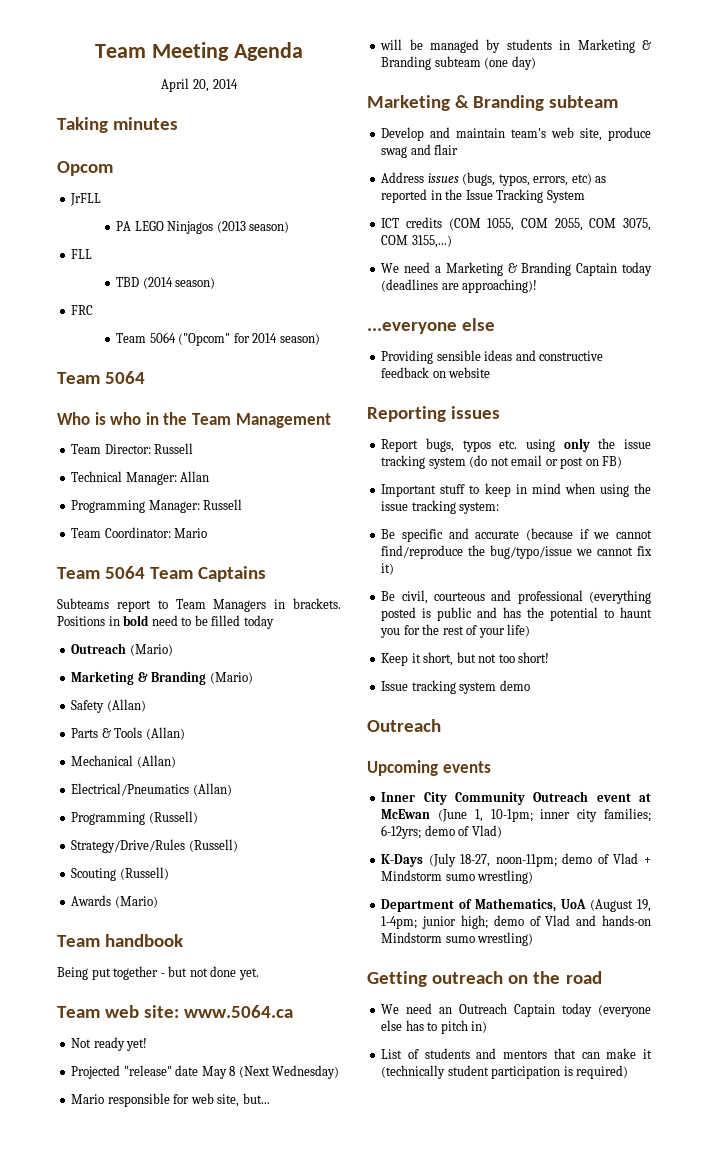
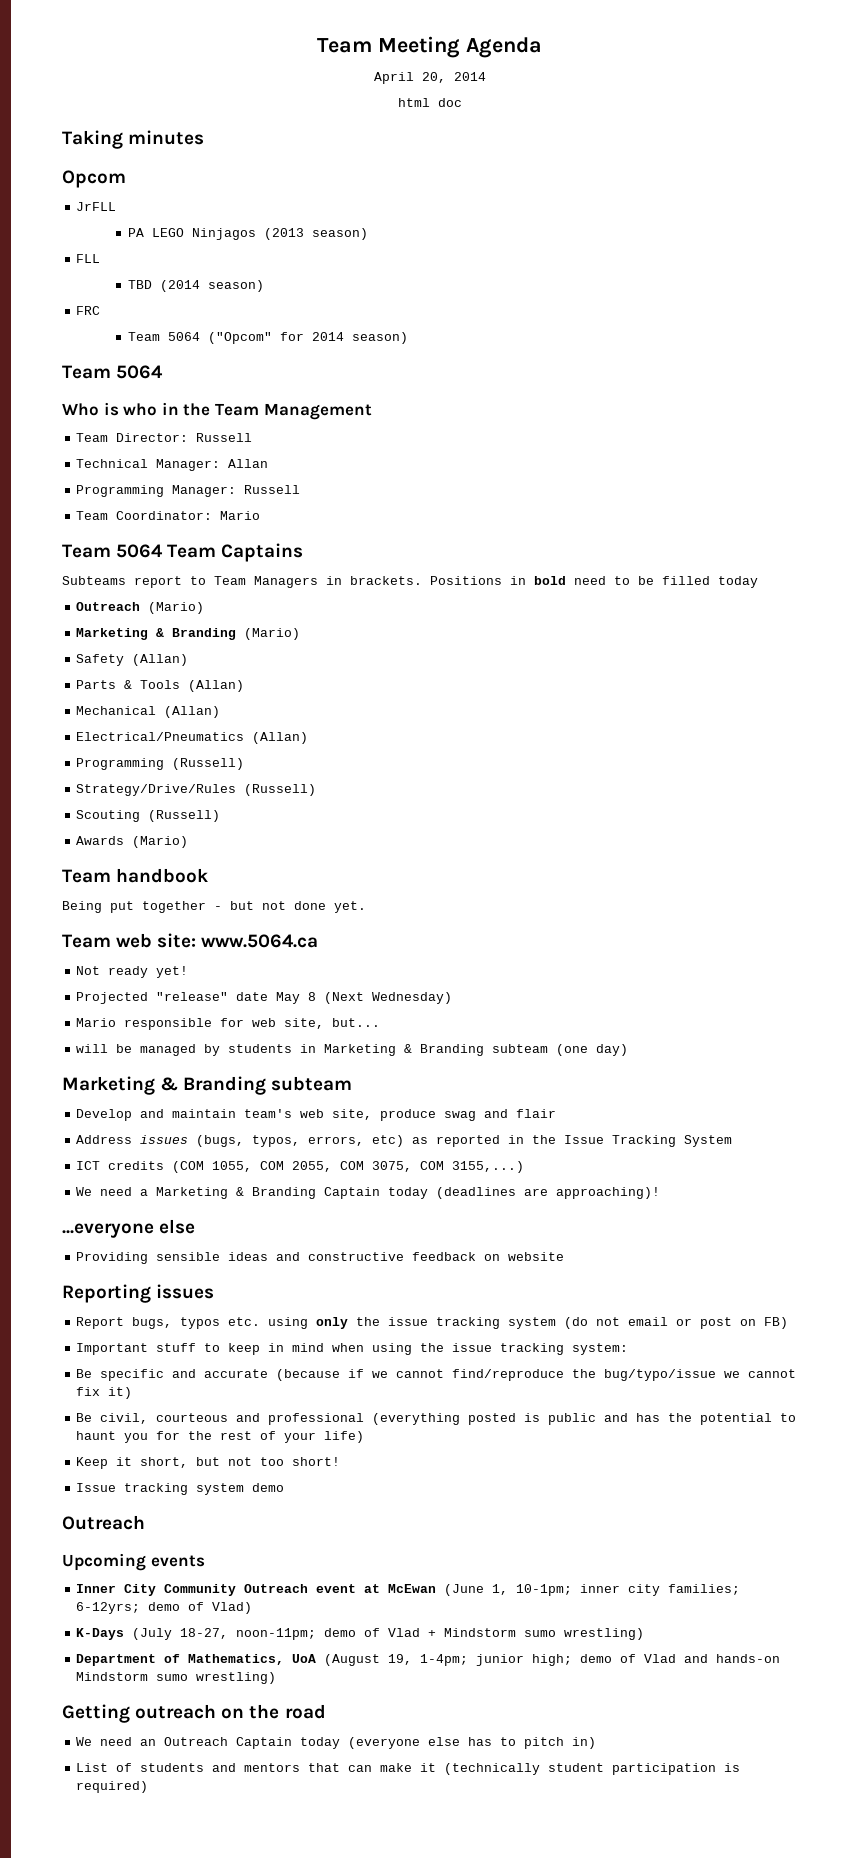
+ html doc

